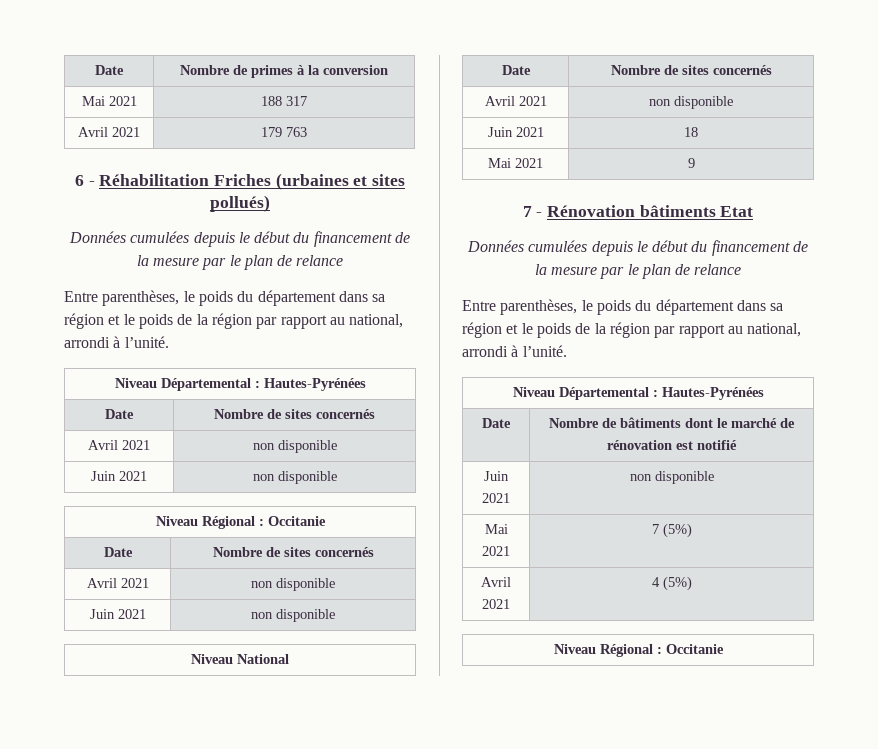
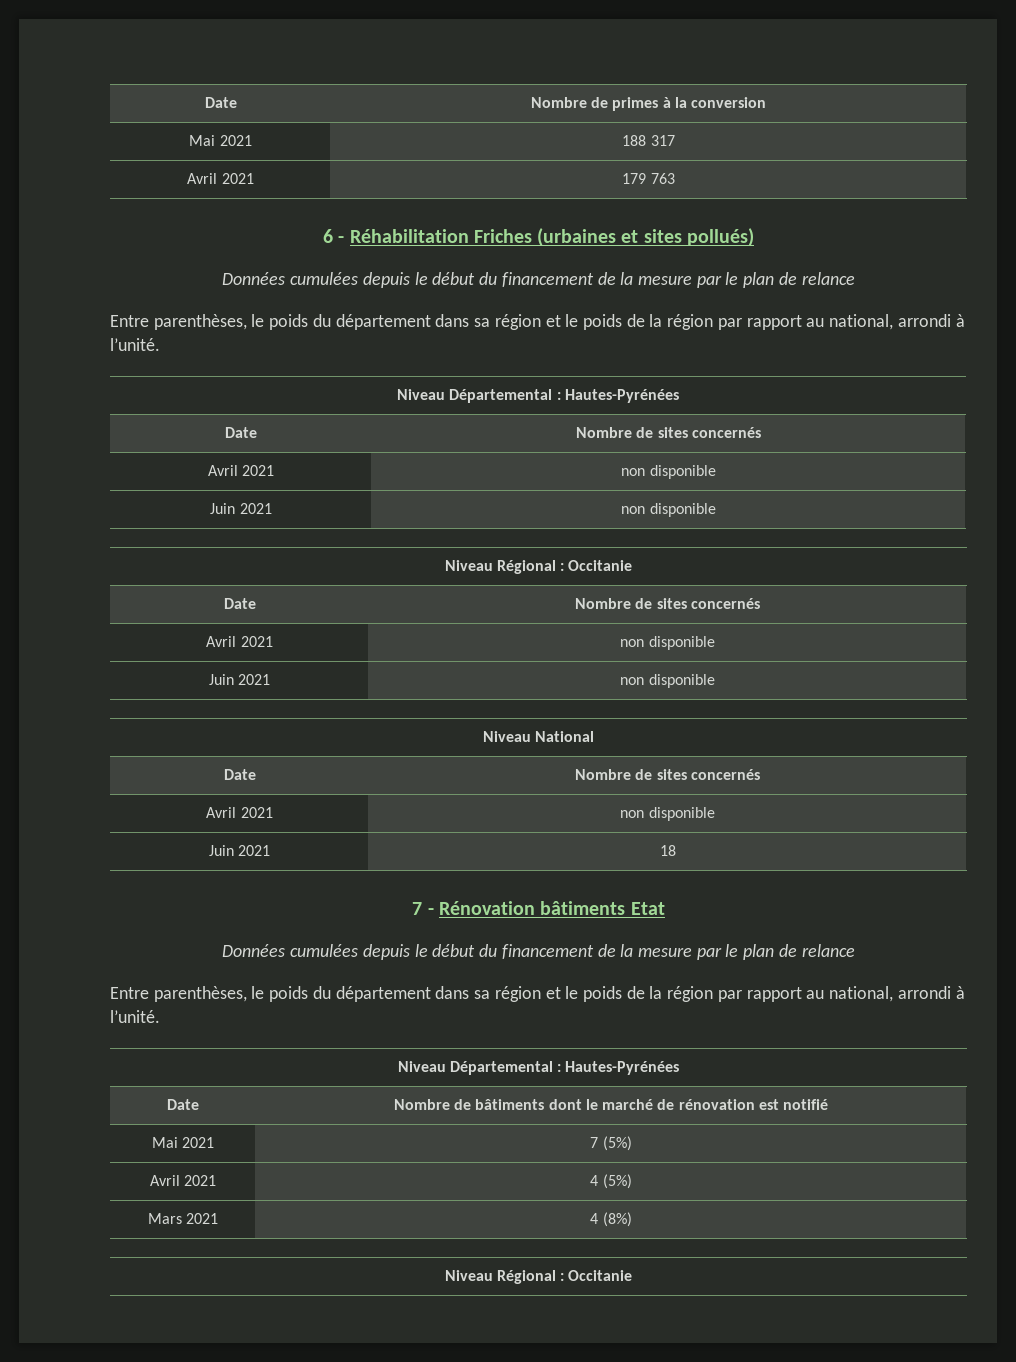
- Mai 2021 | 9
  Date | Nombre de bâtiments dont le marché de rénovation est notifié
- Juin 2021 | non disponible
+ Mars 2021 | 4 (8%)

